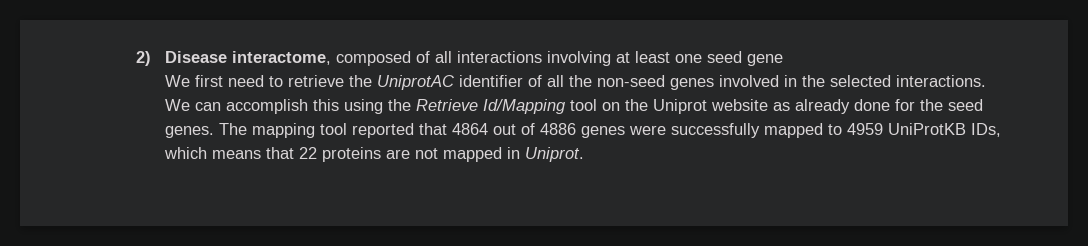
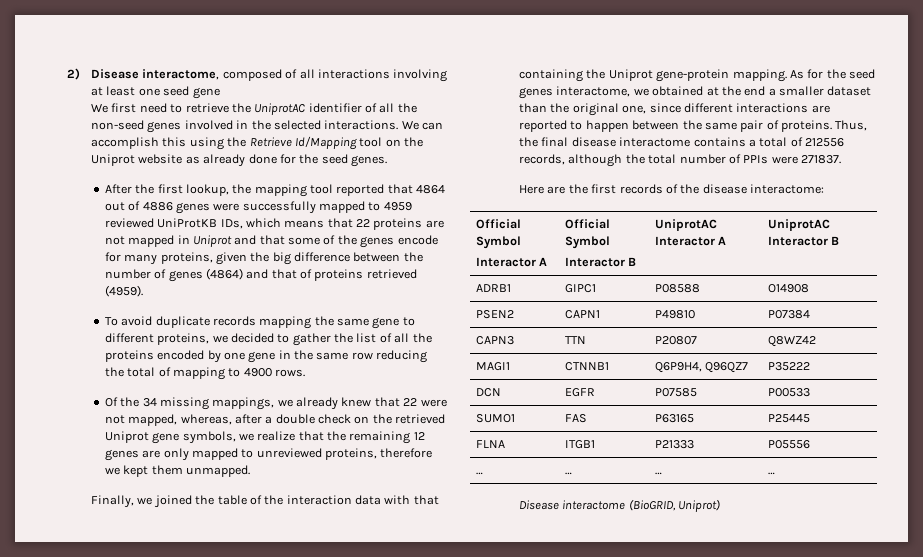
- We can accomplish this using the Retrieve Id/Mapping tool on the Uniprot website as already done for the seed genes. The mapping tool reported that 4864 out of 4886 genes were successfully mapped to 4959 UniProtKB IDs, which means that 22 proteins are not mapped in Uniprot.
+ We can accomplish this using the Retrieve Id/Mapping tool on the Uniprot website as already done for the seed genes.
+ After the first lookup, the mapping tool reported that 4864 out of 4886 genes were successfully mapped to 4959 reviewed UniProtKB IDs, which means that 22 proteins are not mapped in Uniprot and that some of the genes encode for many proteins, given the big difference between the number of genes (4864) and that of proteins retrieved (4959).
+ To avoid duplicate records mapping the same gene to different proteins, we decided to gather the list of all the proteins encoded by one gene in the same row reducing the total of mapping to 4900 rows.
+ Of the 34 missing mappings, we already knew that 22 were not mapped, whereas, after a double check on the retrieved Uniprot gene symbols, we realize that the remaining 12 genes are only mapped to unreviewed proteins, therefore we kept them unmapped.
+ Finally, we joined the table of the interaction data with that containing the Uniprot gene-protein mapping. As for the seed genes interactome, we obtained at the end a smaller dataset than the original one, since different interactions are reported to happen between the same pair of proteins. Thus, the final disease interactome contains a total of 212556 records, although the total number of PPIs were 271837.
+ Here are the first records of the disease interactome:
+ Official Symbol
+ Interactor A | Official Symbol
+ Interactor B | UniprotAC Interactor A | UniprotAC Interactor B
+ ADRB1 | GIPC1 | P08588 | O14908
+ PSEN2 | CAPN1 | P49810 | P07384
+ CAPN3 | TTN | P20807 | Q8WZ42
+ MAGI1 | CTNNB1 | Q6P9H4, Q96QZ7 | P35222
+ DCN | EGFR | P07585 | P00533
+ SUMO1 | FAS | P63165 | P25445
+ FLNA | ITGB1 | P21333 | P05556
+ … | … | … | …
+ Disease interactome (BioGRID, Uniprot)

